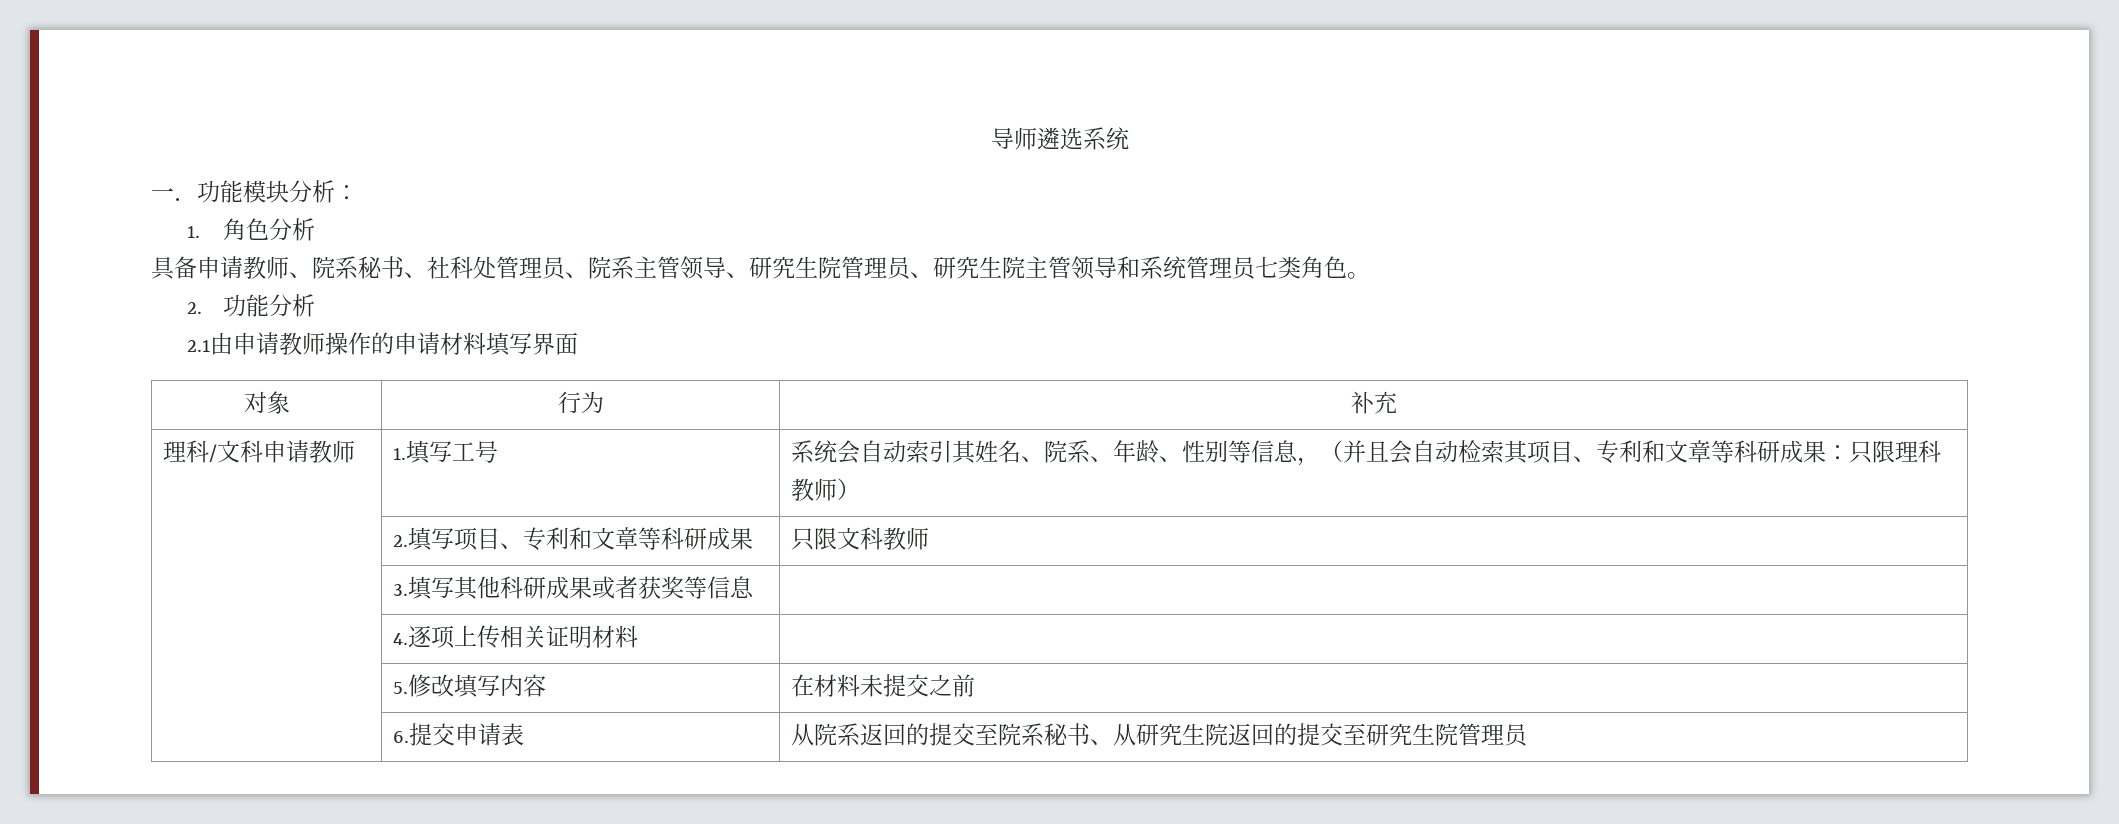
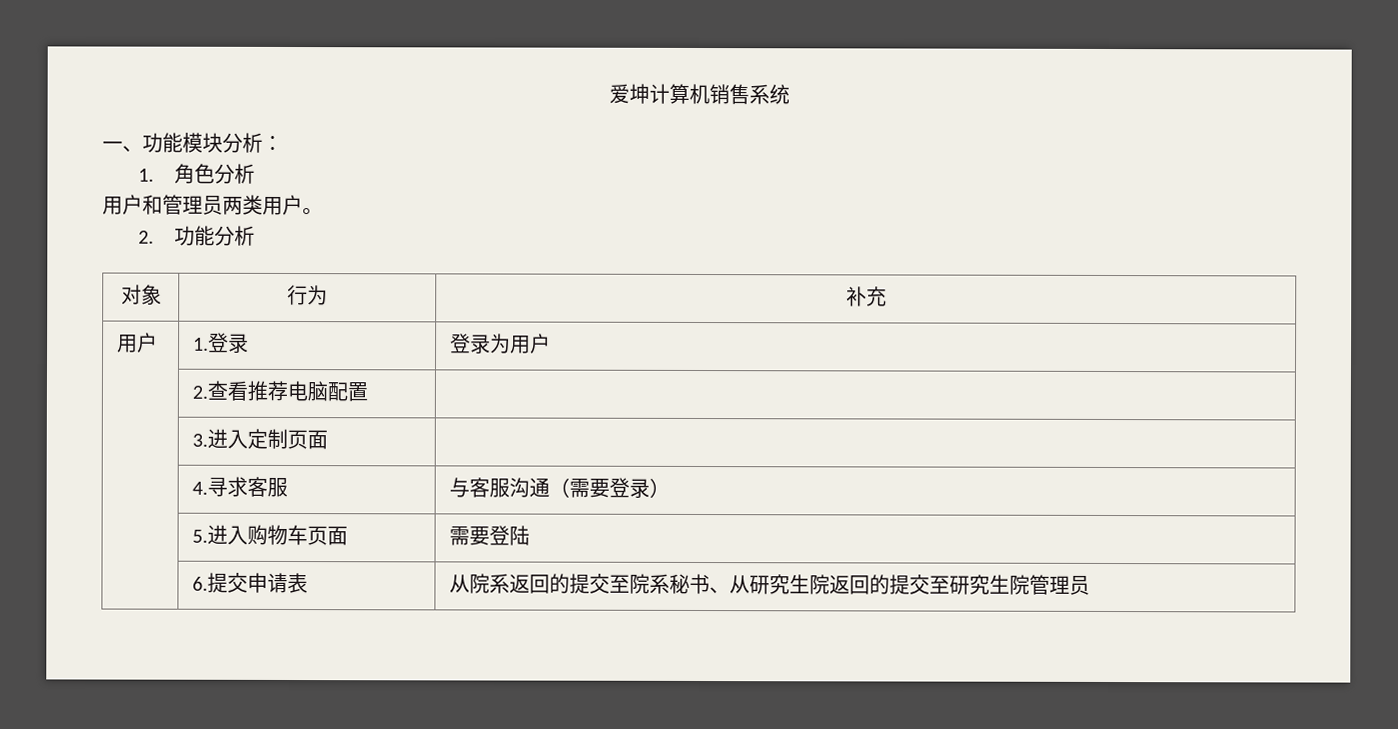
- 导师遴选系统
+ 爱坤计算机销售系统
- 一．功能模块分析：
+ 一、功能模块分析：
- 具备申请教师、院系秘书、社科处管理员、院系主管领导、研究生院管理员、研究生院主管领导和系统管理员七类角色。
+ 用户和管理员两类用户。
  2.功能分析
- 2.1由申请教师操作的申请材料填写界面
  对象 | 行为 | 补充
- 理科/文科申请教师 | 1.填写工号 | 系统会自动索引其姓名、院系、年龄、性别等信息，（并且会自动检索其项目、专利和文章等科研成果：只限理科教师）
- | 2.填写项目、专利和文章等科研成果 | 只限文科教师
- | 3.填写其他科研成果或者获奖等信息 |
- | 4.逐项上传相关证明材料 |
- | 5.修改填写内容 | 在材料未提交之前
+ 用户 | 1.登录 | 登录为用户
+ | 2.查看推荐电脑配置 |
+ | 3.进入定制页面 |
+ | 4.寻求客服 | 与客服沟通（需要登录）
+ | 5.进入购物车页面 | 需要登陆

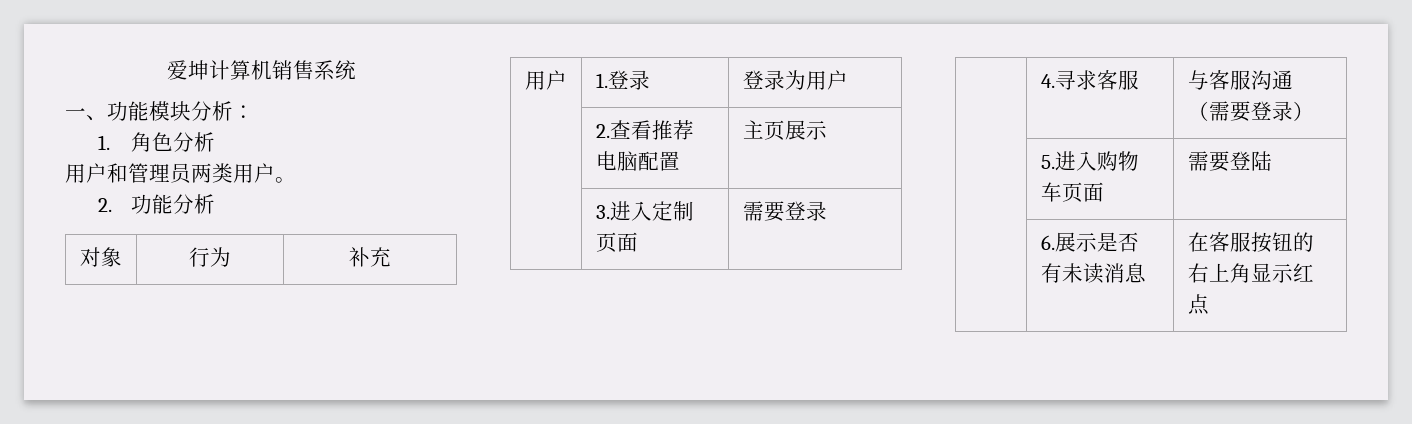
- | 2.查看推荐电脑配置 |
+ | 2.查看推荐电脑配置 | 主页展示
- | 3.进入定制页面 |
+ | 3.进入定制页面 | 需要登录
- | 6.提交申请表 | 从院系返回的提交至院系秘书、从研究生院返回的提交至研究生院管理员
+ | 6.展示是否有未读消息 | 在客服按钮的右上角显示红点

